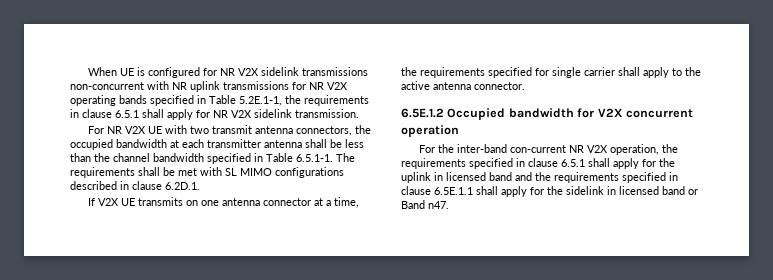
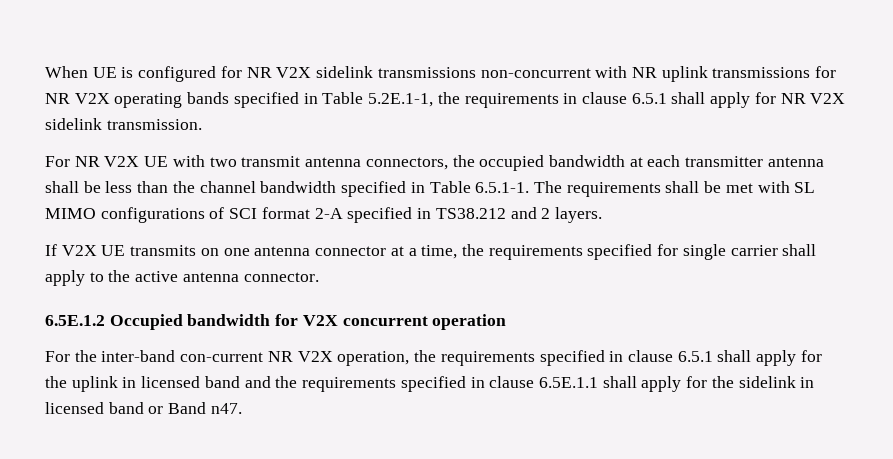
- For NR V2X UE with two transmit antenna connectors, the occupied bandwidth at each transmitter antenna shall be less than the channel bandwidth specified in Table 6.5.1-1. The requirements shall be met with SL MIMO configurations described in clause 6.2D.1.
+ For NR V2X UE with two transmit antenna connectors, the occupied bandwidth at each transmitter antenna shall be less than the channel bandwidth specified in Table 6.5.1-1. The requirements shall be met with SL MIMO configurations of SCI format 2-A specified in TS38.212 and 2 layers.

